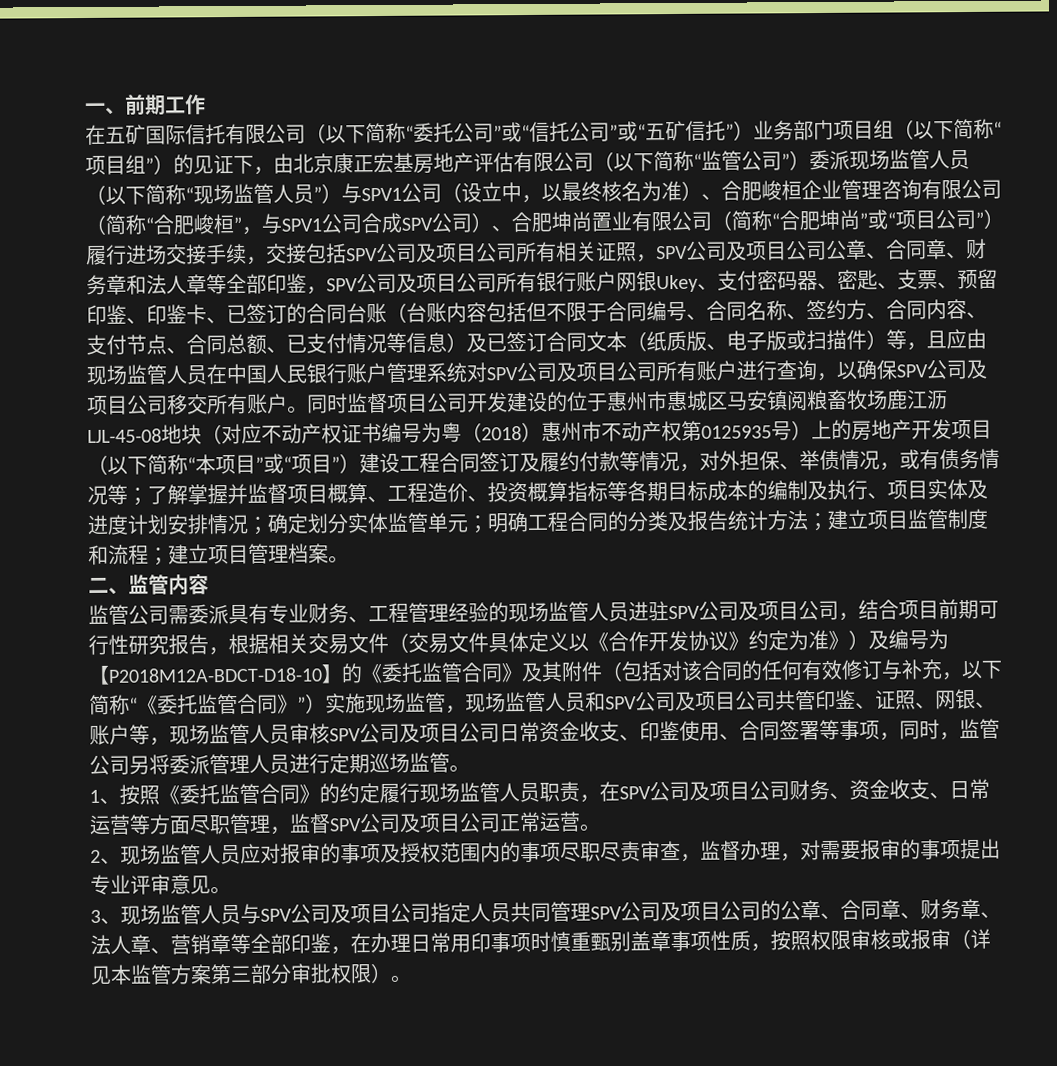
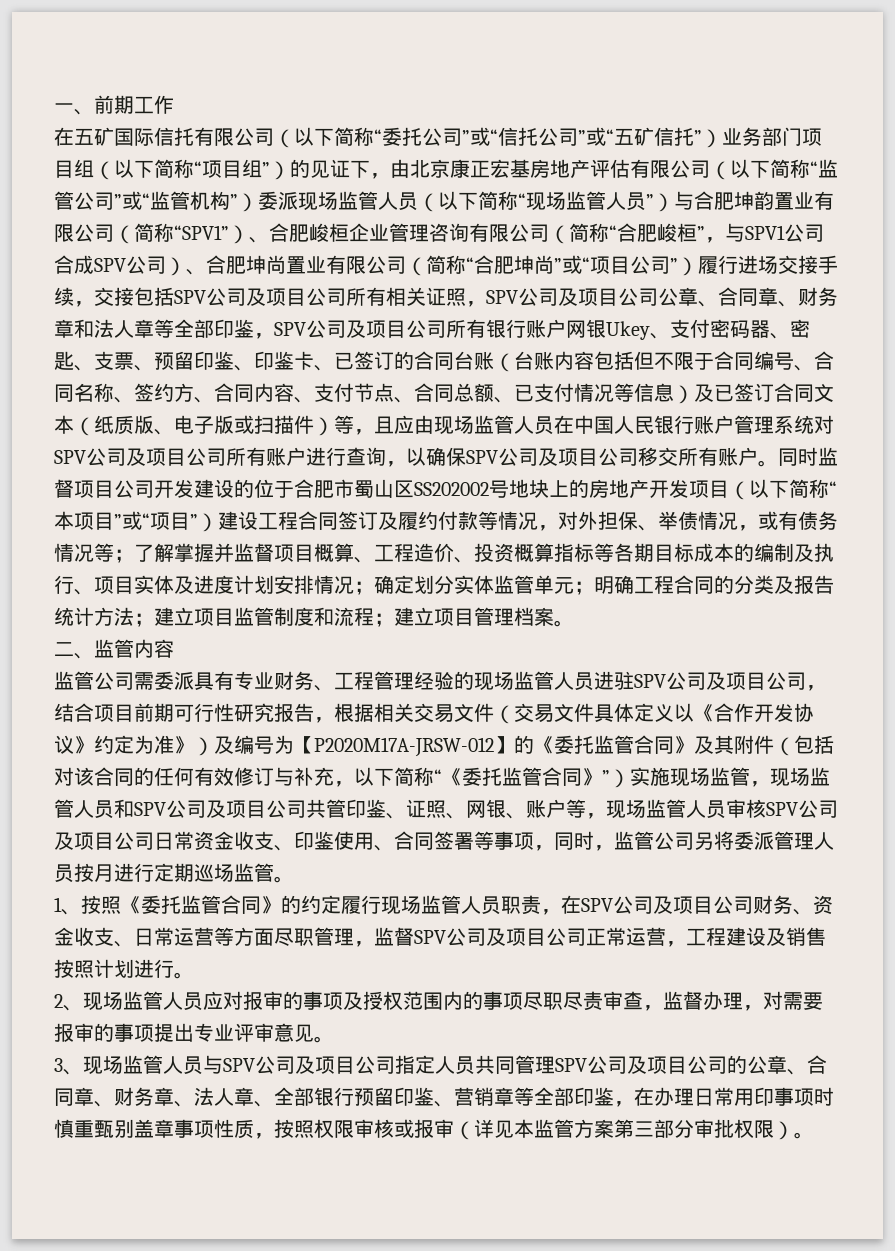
- 在五矿国际信托有限公司（以下简称“委托公司”或“信托公司”或“五矿信托”）业务部门项目组（以下简称“项目组”）的见证下，由北京康正宏基房地产评估有限公司（以下简称“监管公司”）委派现场监管人员（以下简称“现场监管人员”）与SPV1公司（设立中，以最终核名为准）、合肥峻桓企业管理咨询有限公司（简称“合肥峻桓”，与SPV1公司合成SPV公司）、合肥坤尚置业有限公司（简称“合肥坤尚”或“项目公司”）履行进场交接手续，交接包括SPV公司及项目公司所有相关证照，SPV公司及项目公司公章、合同章、财务章和法人章等全部印鉴，SPV公司及项目公司所有银行账户网银Ukey、支付密码器、密匙、支票、预留印鉴、印鉴卡、已签订的合同台账（台账内容包括但不限于合同编号、合同名称、签约方、合同内容、支付节点、合同总额、已支付情况等信息）及已签订合同文本（纸质版、电子版或扫描件）等，且应由现场监管人员在中国人民银行账户管理系统对SPV公司及项目公司所有账户进行查询，以确保SPV公司及项目公司移交所有账户。
+ 在五矿国际信托有限公司（以下简称“委托公司”或“信托公司”或“五矿信托”）业务部门项目组（以下简称“项目组”）的见证下，由北京康正宏基房地产评估有限公司（以下简称“监管公司”或“监管机构”）委派现场监管人员（以下简称“现场监管人员”）与合肥坤韵置业有限公司（简称“SPV1”）、合肥峻桓企业管理咨询有限公司（简称“合肥峻桓”，与SPV1公司合成SPV公司）、合肥坤尚置业有限公司（简称“合肥坤尚”或“项目公司”）履行进场交接手续，交接包括SPV公司及项目公司所有相关证照，SPV公司及项目公司公章、合同章、财务章和法人章等全部印鉴，SPV公司及项目公司所有银行账户网银Ukey、支付密码器、密匙、支票、预留印鉴、印鉴卡、已签订的合同台账（台账内容包括但不限于合同编号、合同名称、签约方、合同内容、支付节点、合同总额、已支付情况等信息）及已签订合同文本（纸质版、电子版或扫描件）等，且应由现场监管人员在中国人民银行账户管理系统对SPV公司及项目公司所有账户进行查询，以确保SPV公司及项目公司移交所有账户。
- 同时监督项目公司开发建设的位于惠州市惠城区马安镇阅粮畜牧场鹿江沥LJL-45-08地块（对应不动产权证书编号为粤（2018）惠州市不动产权第0125935号）上的房地产开发项目（以下简称“本项目”或“项目”）建设工程合同签订及履约付款等情况，对外担保、举债情况，或有债务情况等；
+ 同时监督项目公司开发建设的位于合肥市蜀山区SS202002号地块上的房地产开发项目（以下简称“本项目”或“项目”）建设工程合同签订及履约付款等情况，对外担保、举债情况，或有债务情况等；
- 监管公司需委派具有专业财务、工程管理经验的现场监管人员进驻SPV公司及项目公司，结合项目前期可行性研究报告，根据相关交易文件（交易文件具体定义以《合作开发协议》约定为准》）及编号为【P2018M12A-BDCT-D18-10】的《委托监管合同》及其附件（包括对该合同的任何有效修订与补充，以下简称“《委托监管合同》”）实施现场监管，现场监管人员和SPV公司及项目公司共管印鉴、证照、网银、账户等，现场监管人员审核SPV公司及项目公司日常资金收支、印鉴使用、合同签署等事项，同时，监管公司另将委派管理人员进行定期巡场监管。
+ 监管公司需委派具有专业财务、工程管理经验的现场监管人员进驻SPV公司及项目公司，结合项目前期可行性研究报告，根据相关交易文件（交易文件具体定义以《合作开发协议》约定为准》）及编号为【P2020M17A-JRSW-012】的《委托监管合同》及其附件（包括对该合同的任何有效修订与补充，以下简称“《委托监管合同》”）实施现场监管，现场监管人员和SPV公司及项目公司共管印鉴、证照、网银、账户等，现场监管人员审核SPV公司及项目公司日常资金收支、印鉴使用、合同签署等事项，同时，监管公司另将委派管理人员按月进行定期巡场监管。
- 1、按照《委托监管合同》的约定履行现场监管人员职责，在SPV公司及项目公司财务、资金收支、日常运营等方面尽职管理，监督SPV公司及项目公司正常运营。
+ 1、按照《委托监管合同》的约定履行现场监管人员职责，在SPV公司及项目公司财务、资金收支、日常运营等方面尽职管理，监督SPV公司及项目公司正常运营，工程建设及销售按照计划进行。
- 3、现场监管人员与SPV公司及项目公司指定人员共同管理SPV公司及项目公司的公章、合同章、财务章、法人章、营销章等全部印鉴，在办理日常用印事项时慎重甄别盖章事项性质，按照权限审核或报审（详见本监管方案第三部分审批权限）。
+ 3、现场监管人员与SPV公司及项目公司指定人员共同管理SPV公司及项目公司的公章、合同章、财务章、法人章、全部银行预留印鉴、营销章等全部印鉴，在办理日常用印事项时慎重甄别盖章事项性质，按照权限审核或报审（详见本监管方案第三部分审批权限）。

